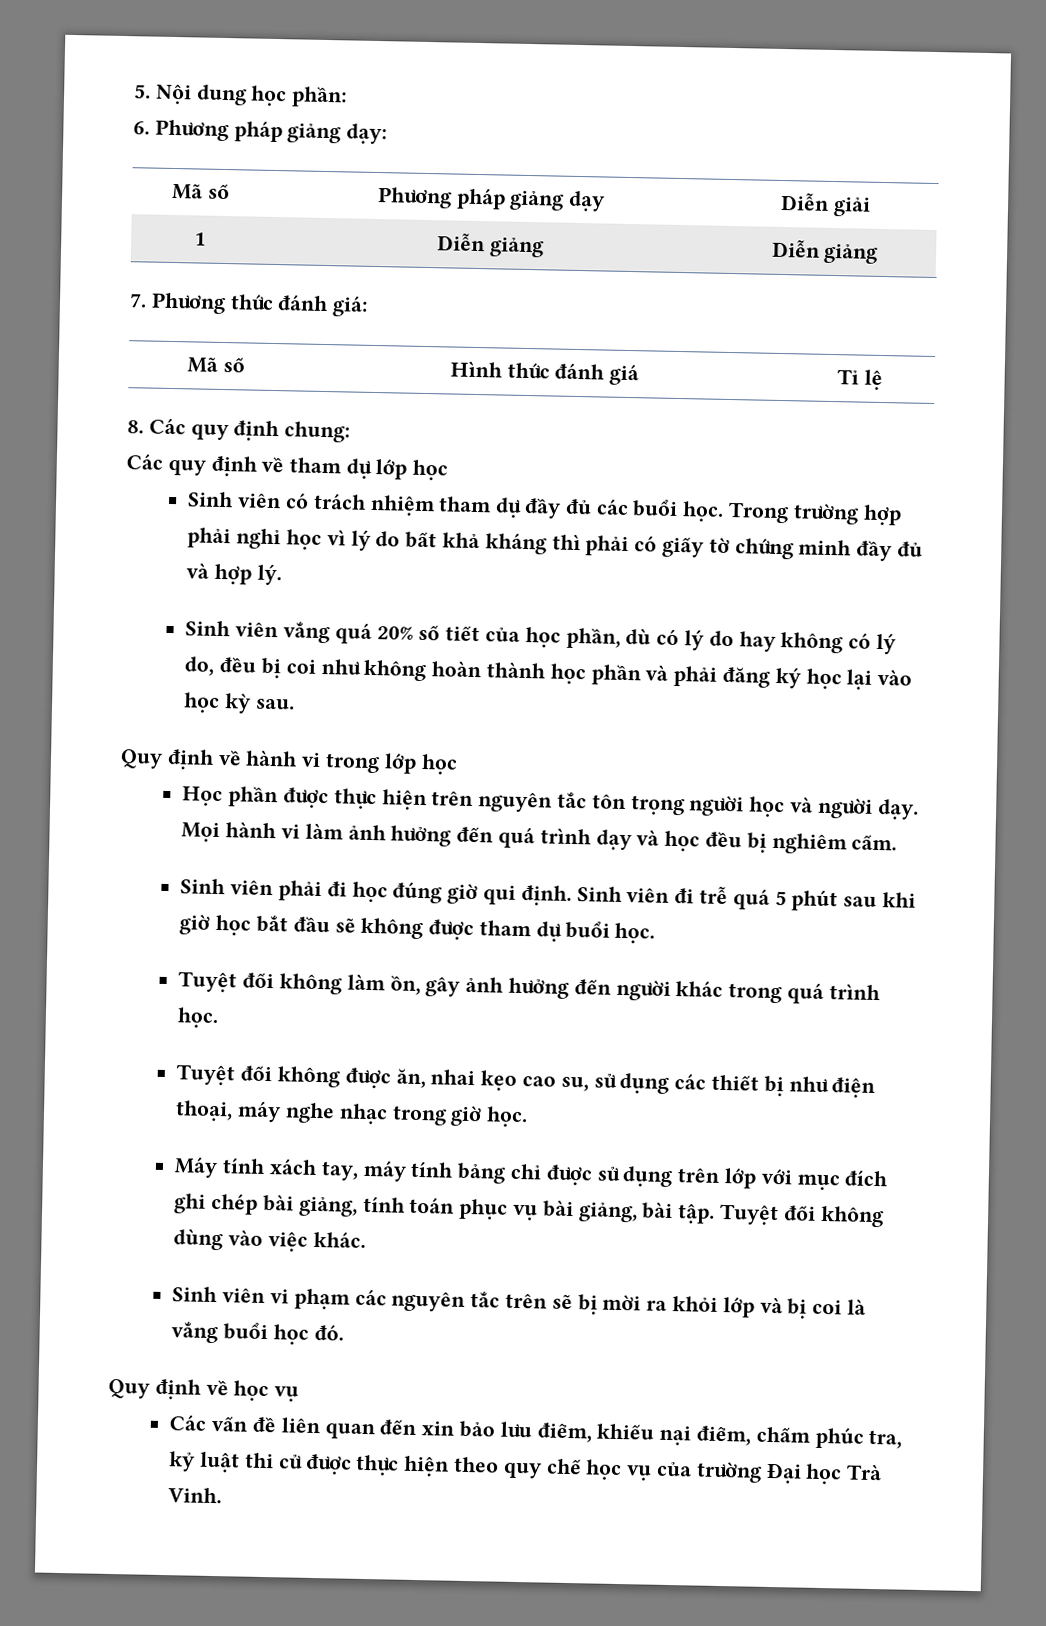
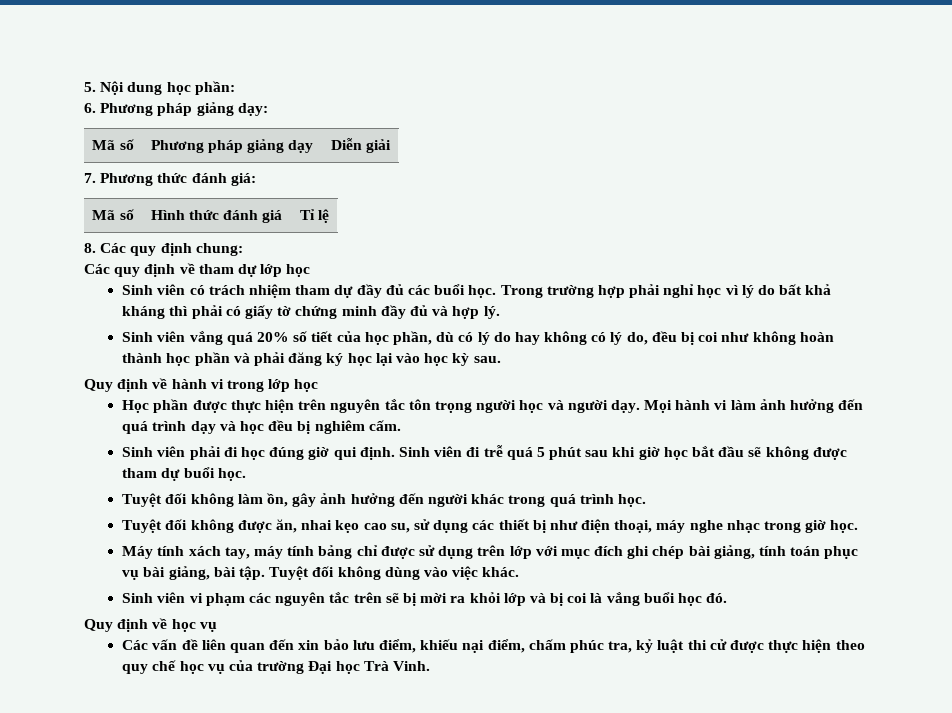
- 1 | Diễn giảng | Diễn giảng

